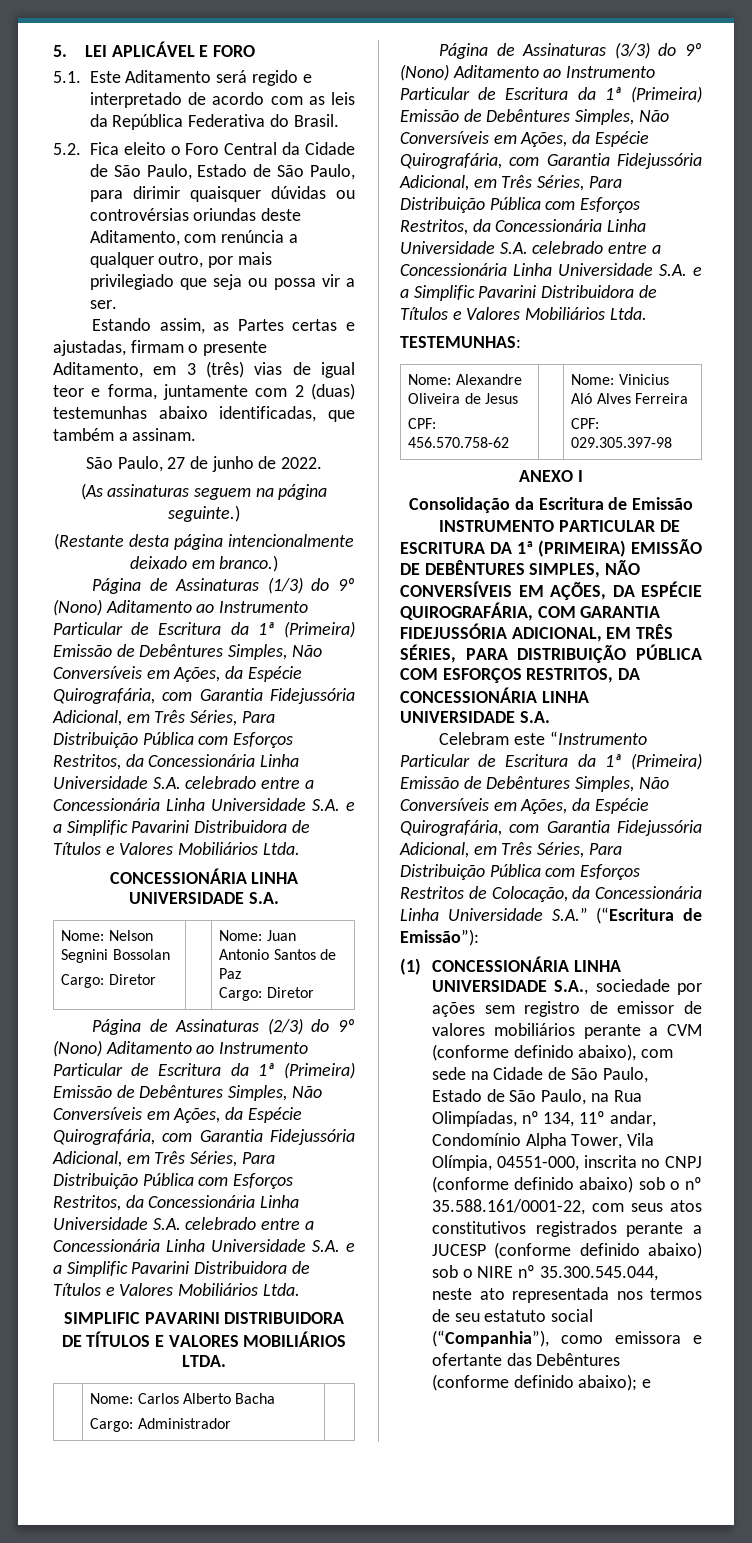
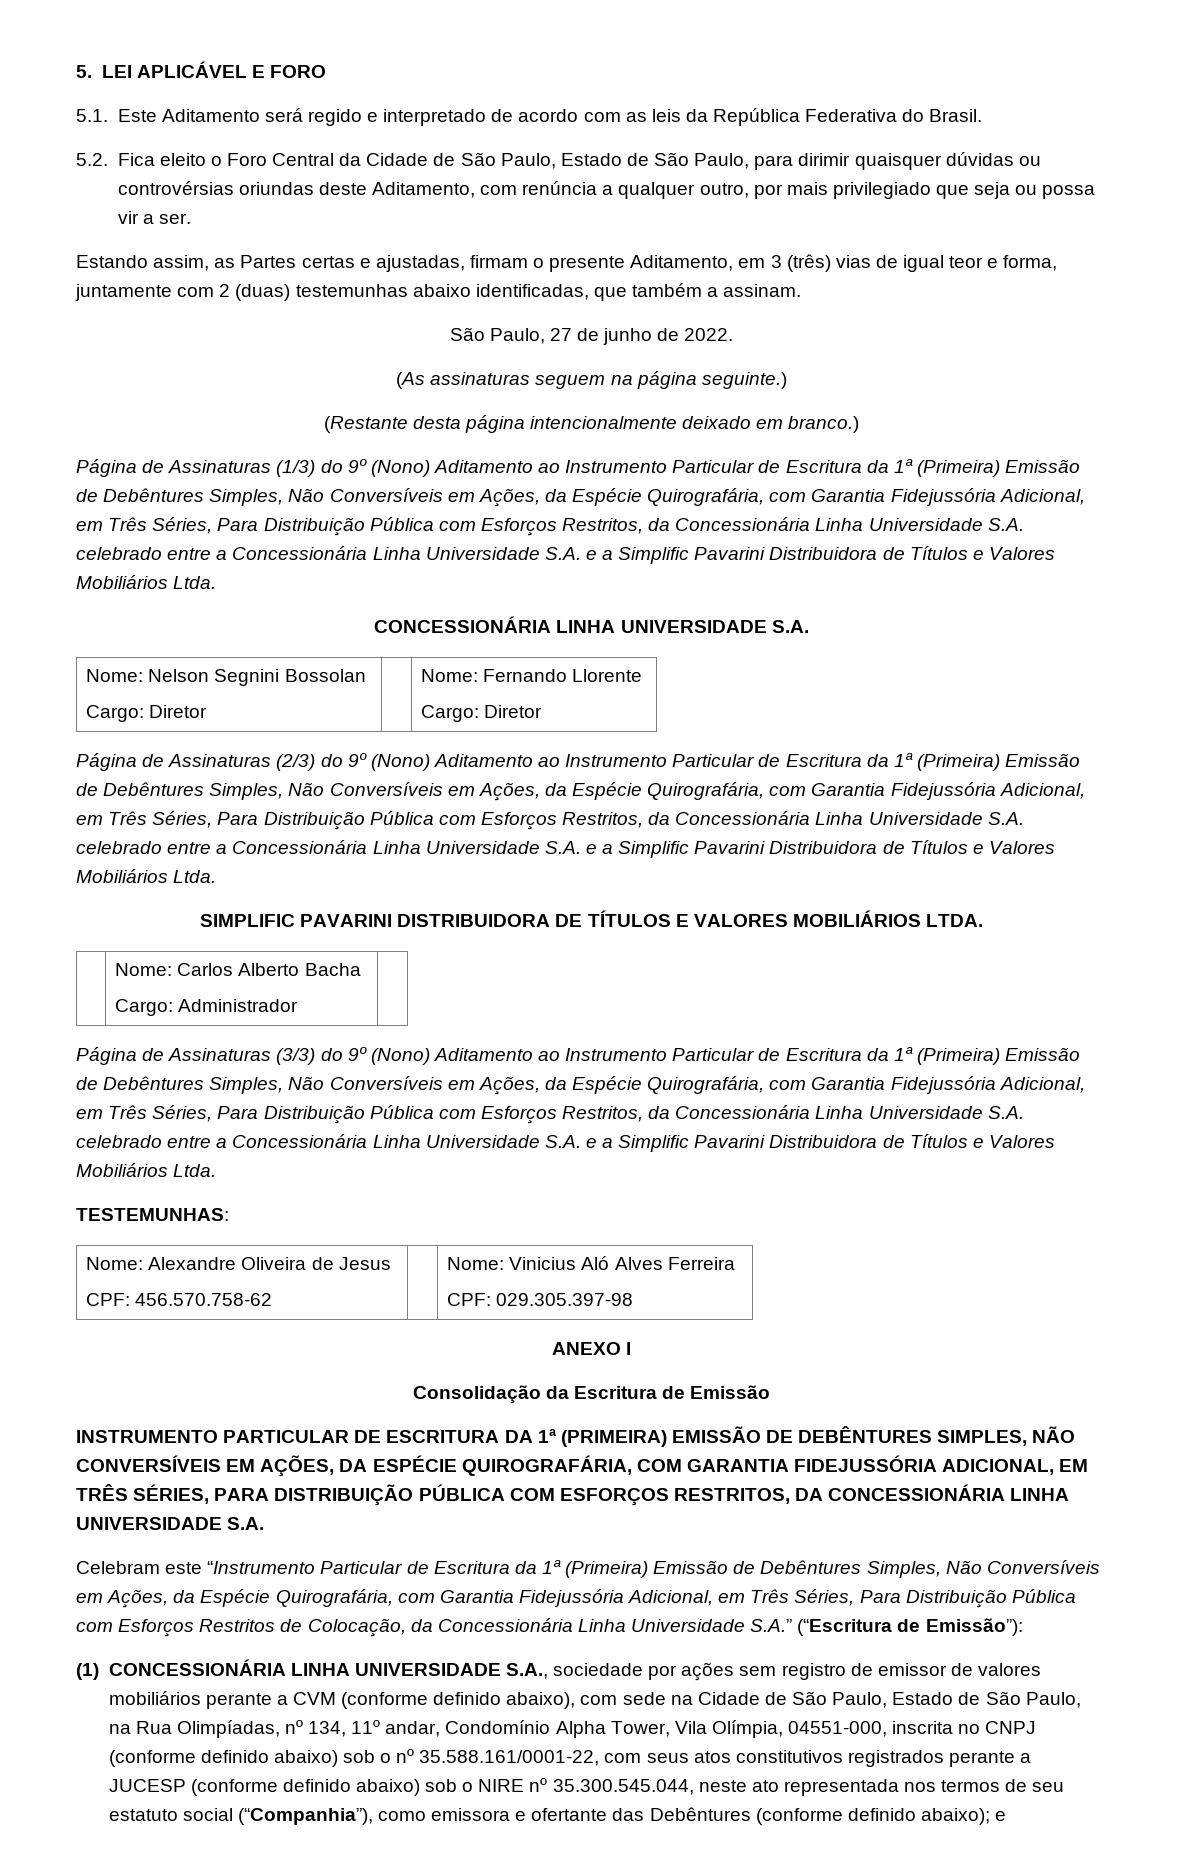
  Nome: Nelson Segnini Bossolan
- Cargo: Diretor | | Nome: Juan Antonio Santos de Paz
+ Cargo: Diretor | | Nome: Fernando Llorente

